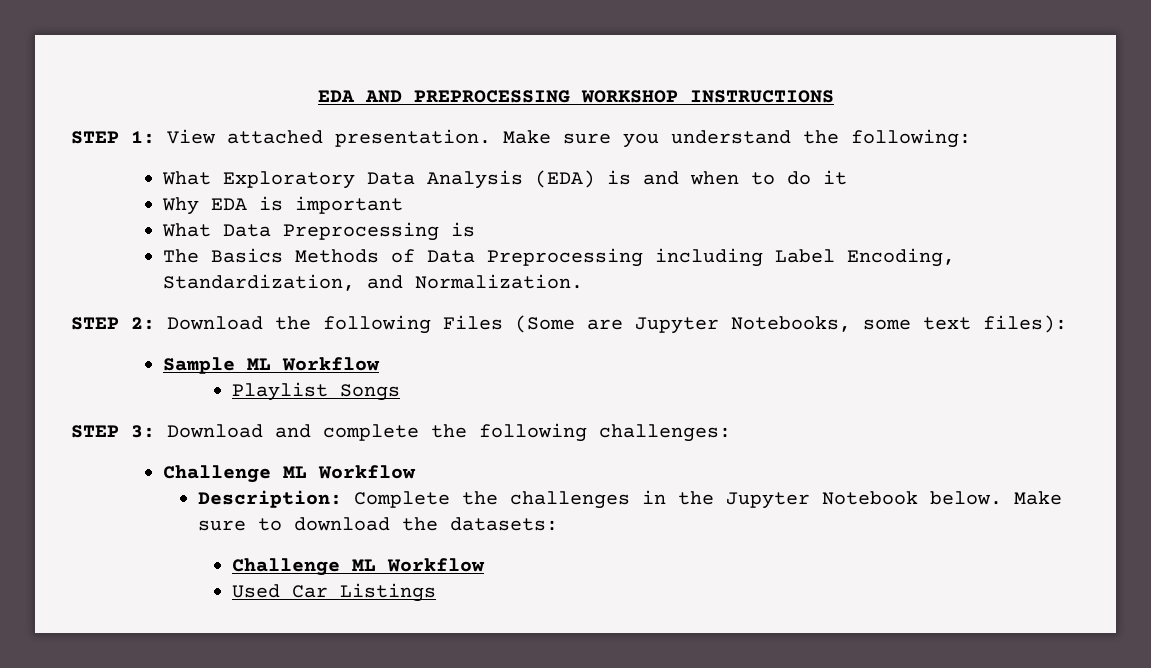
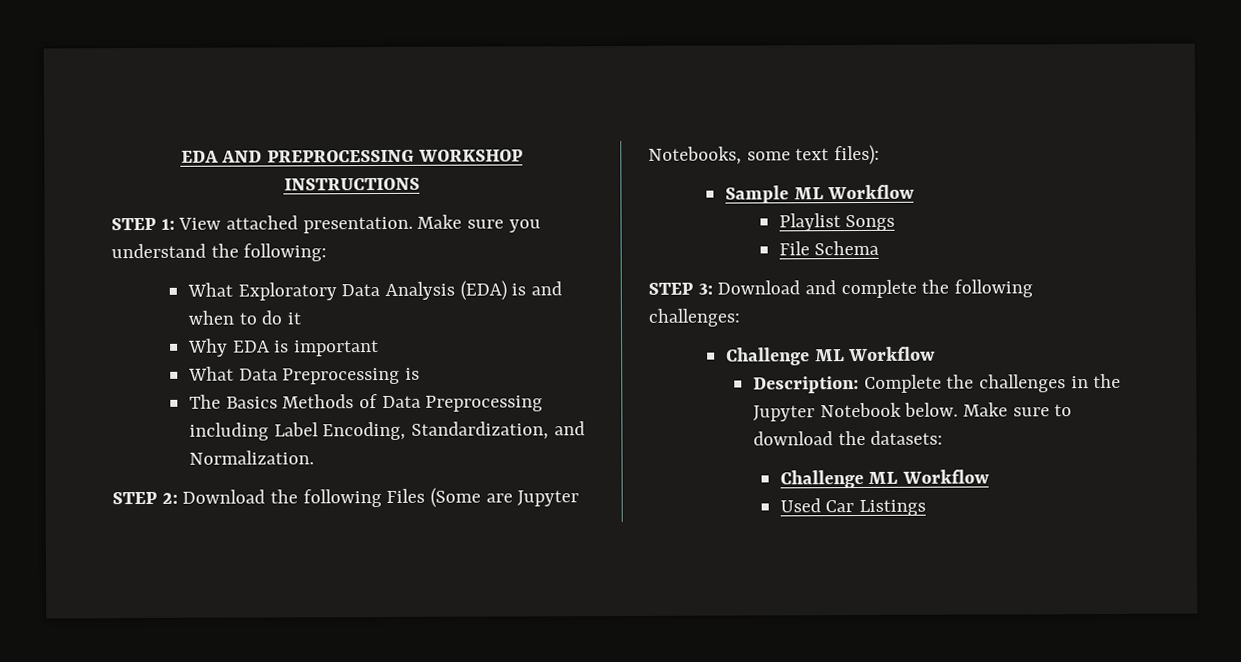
+ File Schema

